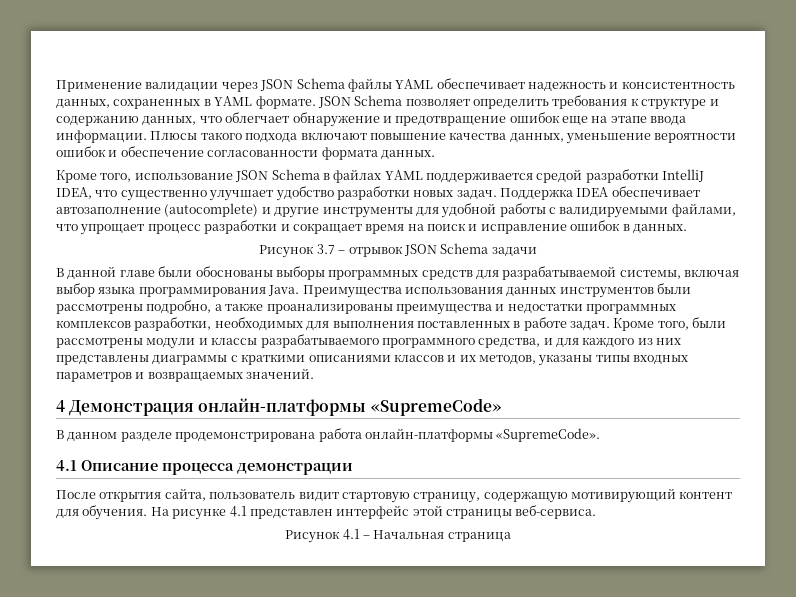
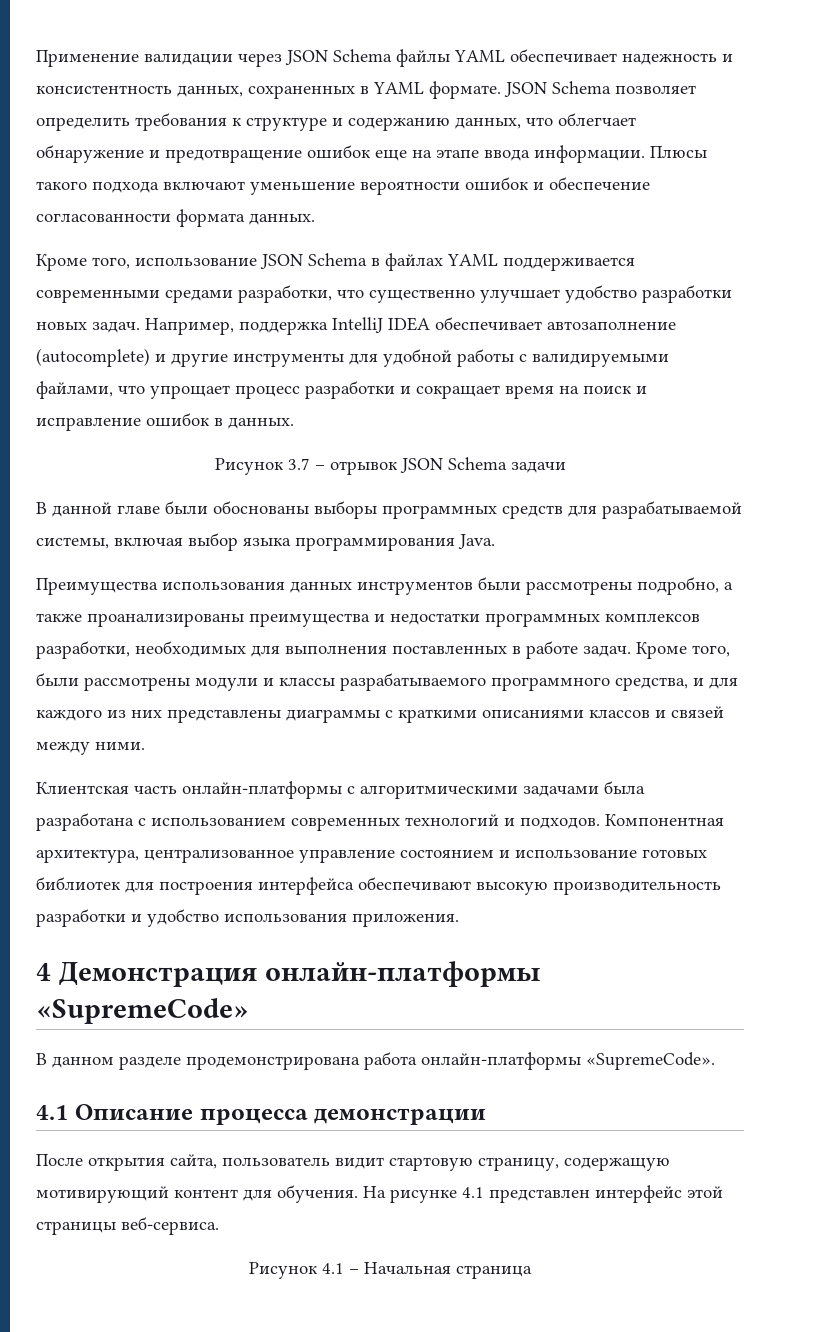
- Плюсы такого подхода включают повышение качества данных, уменьшение вероятности ошибок и обеспечение согласованности формата данных.
+ Плюсы такого подхода включают уменьшение вероятности ошибок и обеспечение согласованности формата данных.
- Кроме того, использование JSON Schema в файлах YAML поддерживается средой разработки IntelliJ IDEA, что существенно улучшает удобство разработки новых задач.
+ Кроме того, использование JSON Schema в файлах YAML поддерживается современными средами разработки, что существенно улучшает удобство разработки новых задач.
- Поддержка IDEA обеспечивает автозаполнение (autocomplete) и другие инструменты для удобной работы с валидируемыми файлами, что упрощает процесс разработки и сокращает время на поиск и исправление ошибок в данных.
+ Например, поддержка IntelliJ IDEA обеспечивает автозаполнение (autocomplete) и другие инструменты для удобной работы с валидируемыми файлами, что упрощает процесс разработки и сокращает время на поиск и исправление ошибок в данных.
- В данной главе были обоснованы выборы программных средств для разрабатываемой системы, включая выбор языка программирования Java. Преимущества использования данных инструментов были рассмотрены подробно, а также проанализированы преимущества и недостатки программных комплексов разработки, необходимых для выполнения поставленных в работе задач.
+ В данной главе были обоснованы выборы программных средств для разрабатываемой системы, включая выбор языка программирования Java.
+ Преимущества использования данных инструментов были рассмотрены подробно, а также проанализированы преимущества и недостатки программных комплексов разработки, необходимых для выполнения поставленных в работе задач.
- Кроме того, были рассмотрены модули и классы разрабатываемого программного средства, и для каждого из них представлены диаграммы с краткими описаниями классов и их методов, указаны типы входных параметров и возвращаемых значений.
+ Кроме того, были рассмотрены модули и классы разрабатываемого программного средства, и для каждого из них представлены диаграммы с краткими описаниями классов и связей между ними.
+ Клиентская часть онлайн-платформы с алгоритмическими задачами была разработана с использованием современных технологий и подходов. Компонентная архитектура, централизованное управление состоянием и использование готовых библиотек для построения интерфейса обеспечивают высокую производительность разработки и удобство использования приложения.

